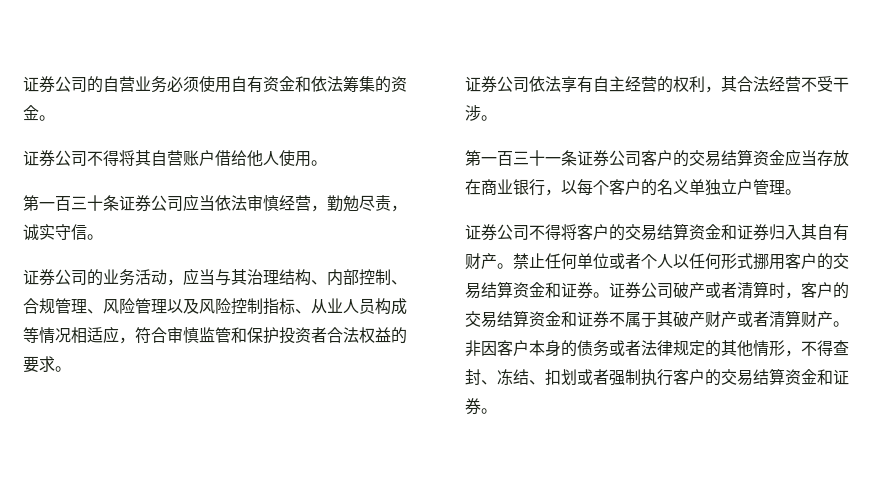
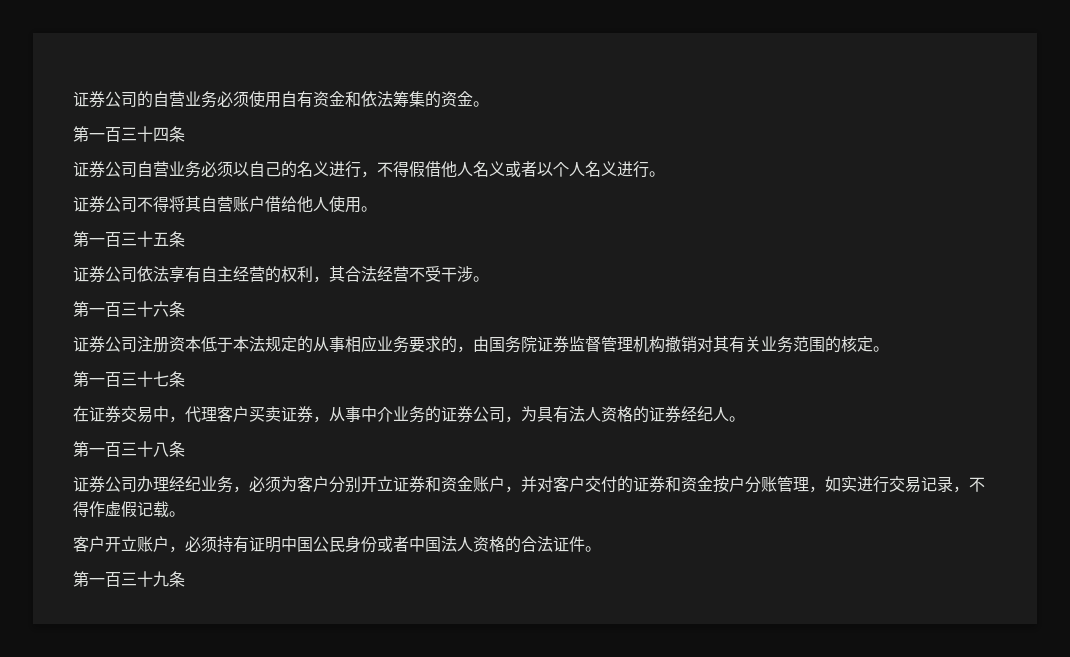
+ 第一百三十四条
+ 证券公司自营业务必须以自己的名义进行，不得假借他人名义或者以个人名义进行。
- 第一百三十条证券公司应当依法审慎经营，勤勉尽责，诚实守信。
- 证券公司的业务活动，应当与其治理结构、内部控制、合规管理、风险管理以及风险控制指标、从业人员构成等情况相适应，符合审慎监管和保护投资者合法权益的要求。
+ 第一百三十五条
- 第一百三十一条证券公司客户的交易结算资金应当存放在商业银行，以每个客户的名义单独立户管理。
- 证券公司不得将客户的交易结算资金和证券归入其自有财产。禁止任何单位或者个人以任何形式挪用客户的交易结算资金和证券。证券公司破产或者清算时，客户的交易结算资金和证券不属于其破产财产或者清算财产。非因客户本身的债务或者法律规定的其他情形，不得查封、冻结、扣划或者强制执行客户的交易结算资金和证券。
+ 第一百三十六条
+ 证券公司注册资本低于本法规定的从事相应业务要求的，由国务院证券监督管理机构撤销对其有关业务范围的核定。
+ 第一百三十七条
+ 在证券交易中，代理客户买卖证券，从事中介业务的证券公司，为具有法人资格的证券经纪人。
+ 第一百三十八条
+ 证券公司办理经纪业务，必须为客户分别开立证券和资金账户，并对客户交付的证券和资金按户分账管理，如实进行交易记录，不得作虚假记载。
+ 客户开立账户，必须持有证明中国公民身份或者中国法人资格的合法证件。
+ 第一百三十九条

